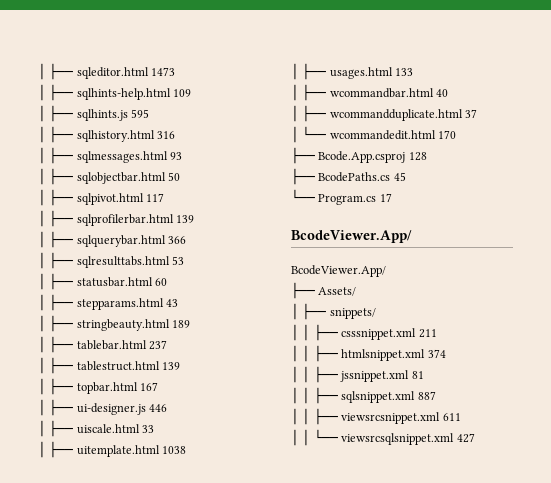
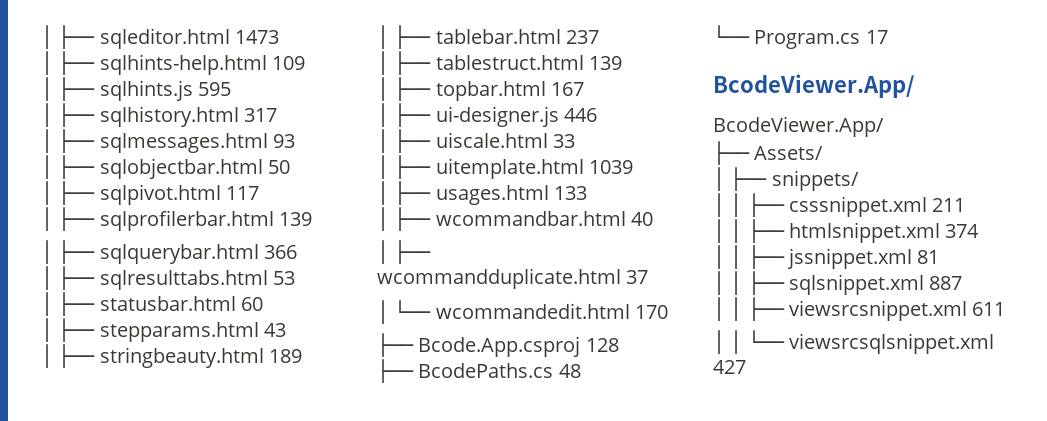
- │ ├── sqlhistory.html 316
+ │ ├── sqlhistory.html 317
- │ ├── uitemplate.html 1038
+ │ ├── uitemplate.html 1039
- ├── BcodePaths.cs 45
+ ├── BcodePaths.cs 48

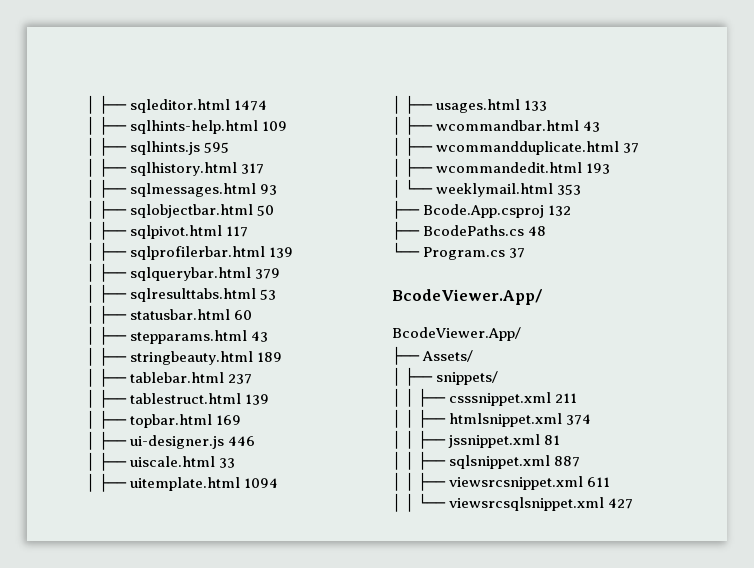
- │ ├── sqleditor.html 1473
+ │ ├── sqleditor.html 1474
- │ ├── sqlquerybar.html 366
+ │ ├── sqlquerybar.html 379
- │ ├── topbar.html 167
+ │ ├── topbar.html 169
- │ ├── uitemplate.html 1039
+ │ ├── uitemplate.html 1094
- │ ├── wcommandbar.html 40
+ │ ├── wcommandbar.html 43
- │ └── wcommandedit.html 170
+ │ ├── wcommandedit.html 193
+ │ └── weeklymail.html 353
- ├── Bcode.App.csproj 128
+ ├── Bcode.App.csproj 132
- └── Program.cs 17
+ └── Program.cs 37

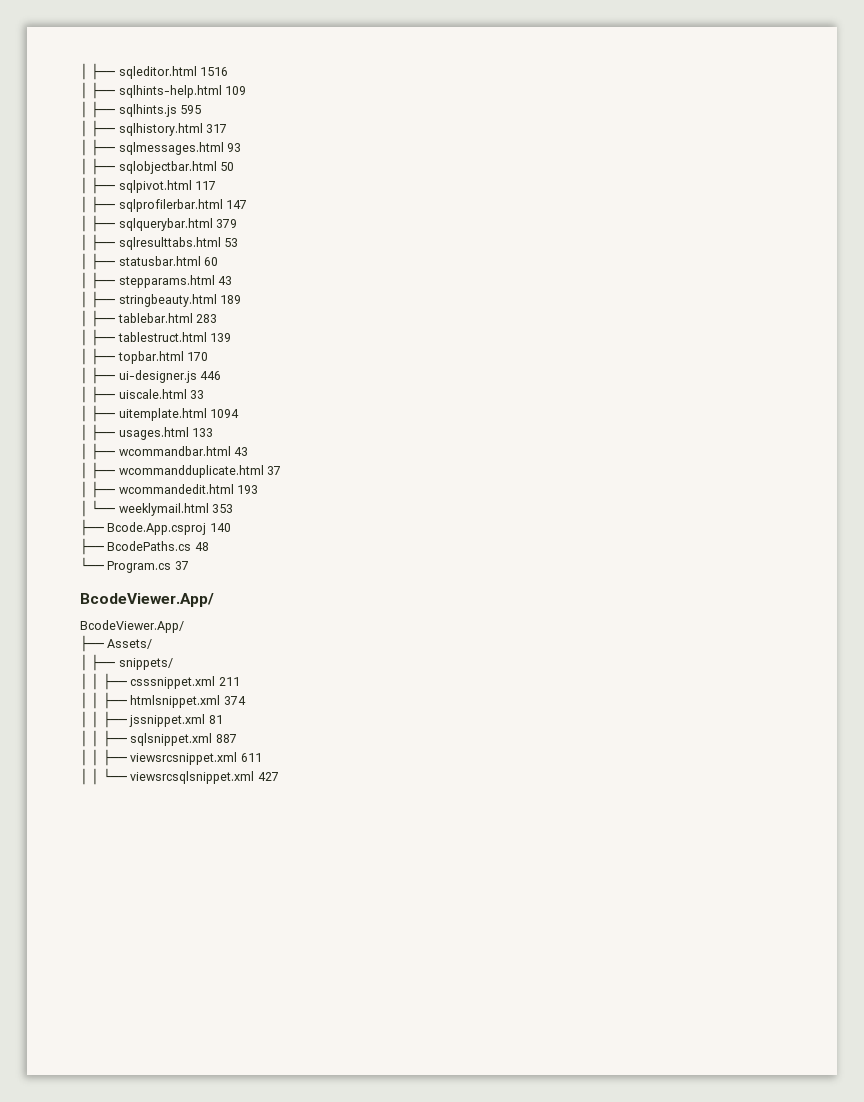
- │ ├── sqleditor.html 1474
+ │ ├── sqleditor.html 1516
- │ ├── sqlprofilerbar.html 139
+ │ ├── sqlprofilerbar.html 147
- │ ├── tablebar.html 237
+ │ ├── tablebar.html 283
- │ ├── topbar.html 169
+ │ ├── topbar.html 170
- ├── Bcode.App.csproj 132
+ ├── Bcode.App.csproj 140

